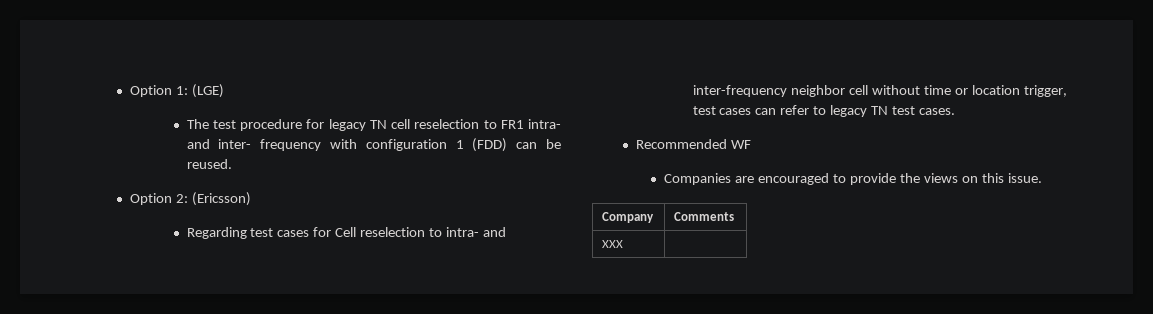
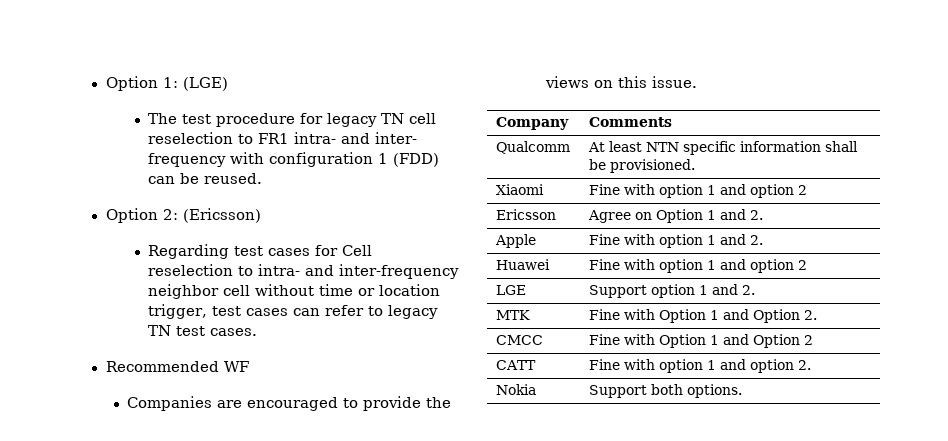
- XXX |
+ Qualcomm | At least NTN specific information shall be provisioned.
+ Xiaomi | Fine with option 1 and option 2
+ Ericsson | Agree on Option 1 and 2.
+ Apple | Fine with option 1 and 2.
+ Huawei | Fine with option 1 and option 2
+ LGE | Support option 1 and 2.
+ MTK | Fine with Option 1 and Option 2.
+ CMCC | Fine with Option 1 and Option 2
+ CATT | Fine with option 1 and option 2.
+ Nokia | Support both options.

